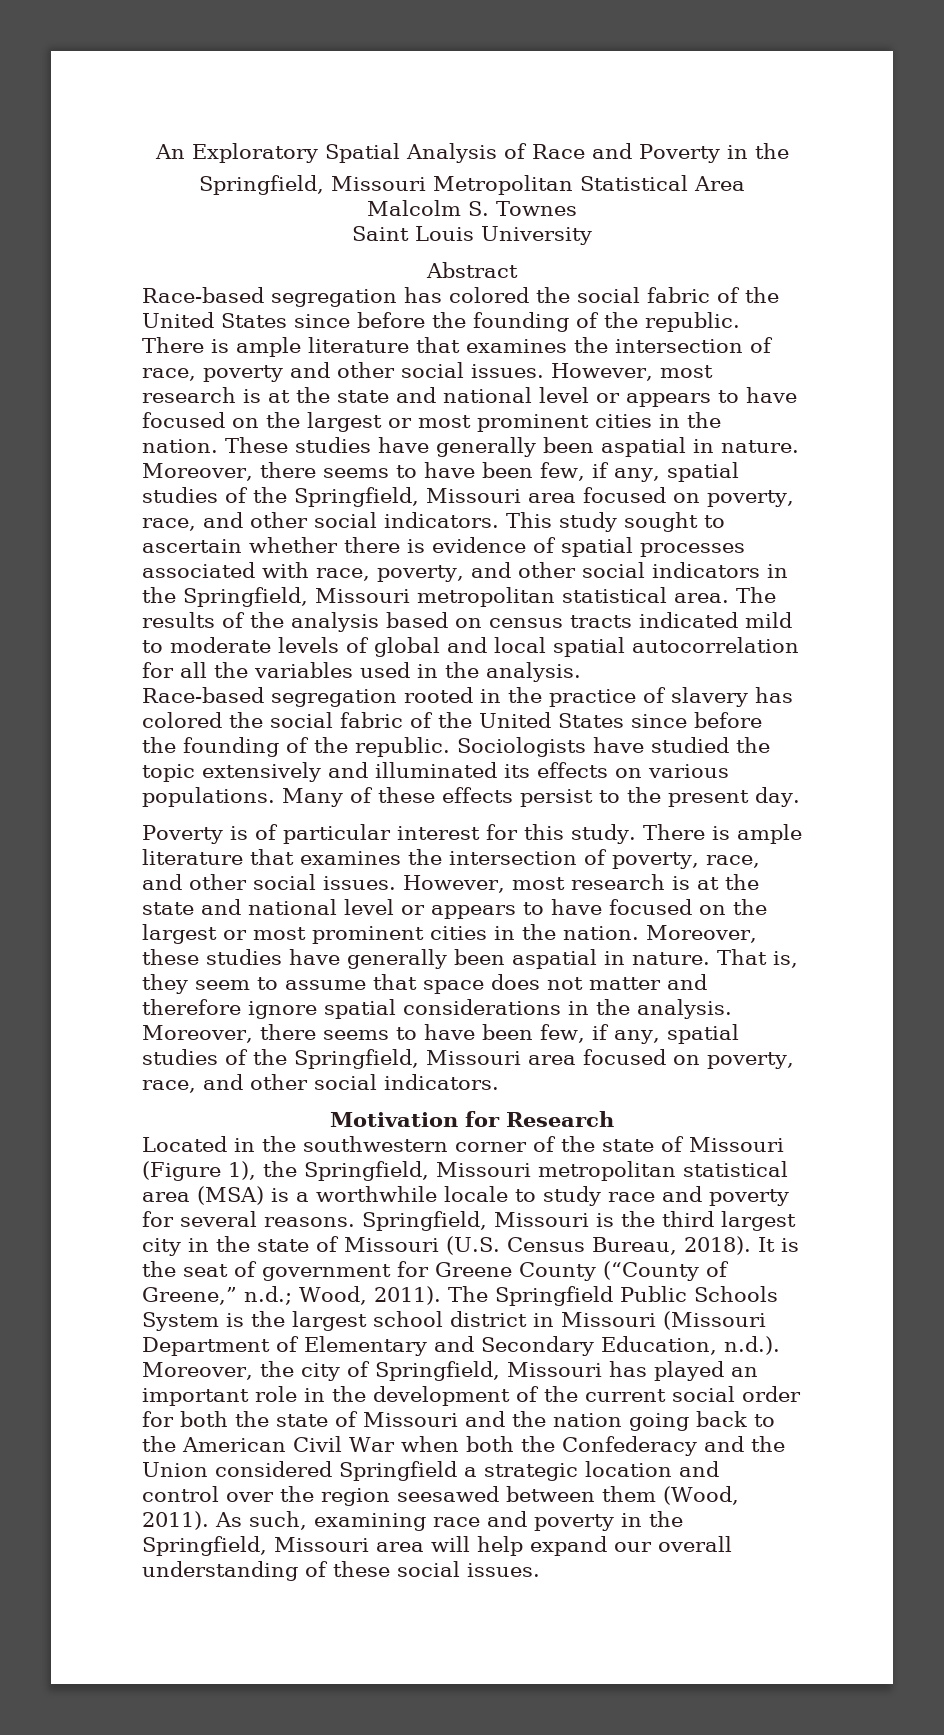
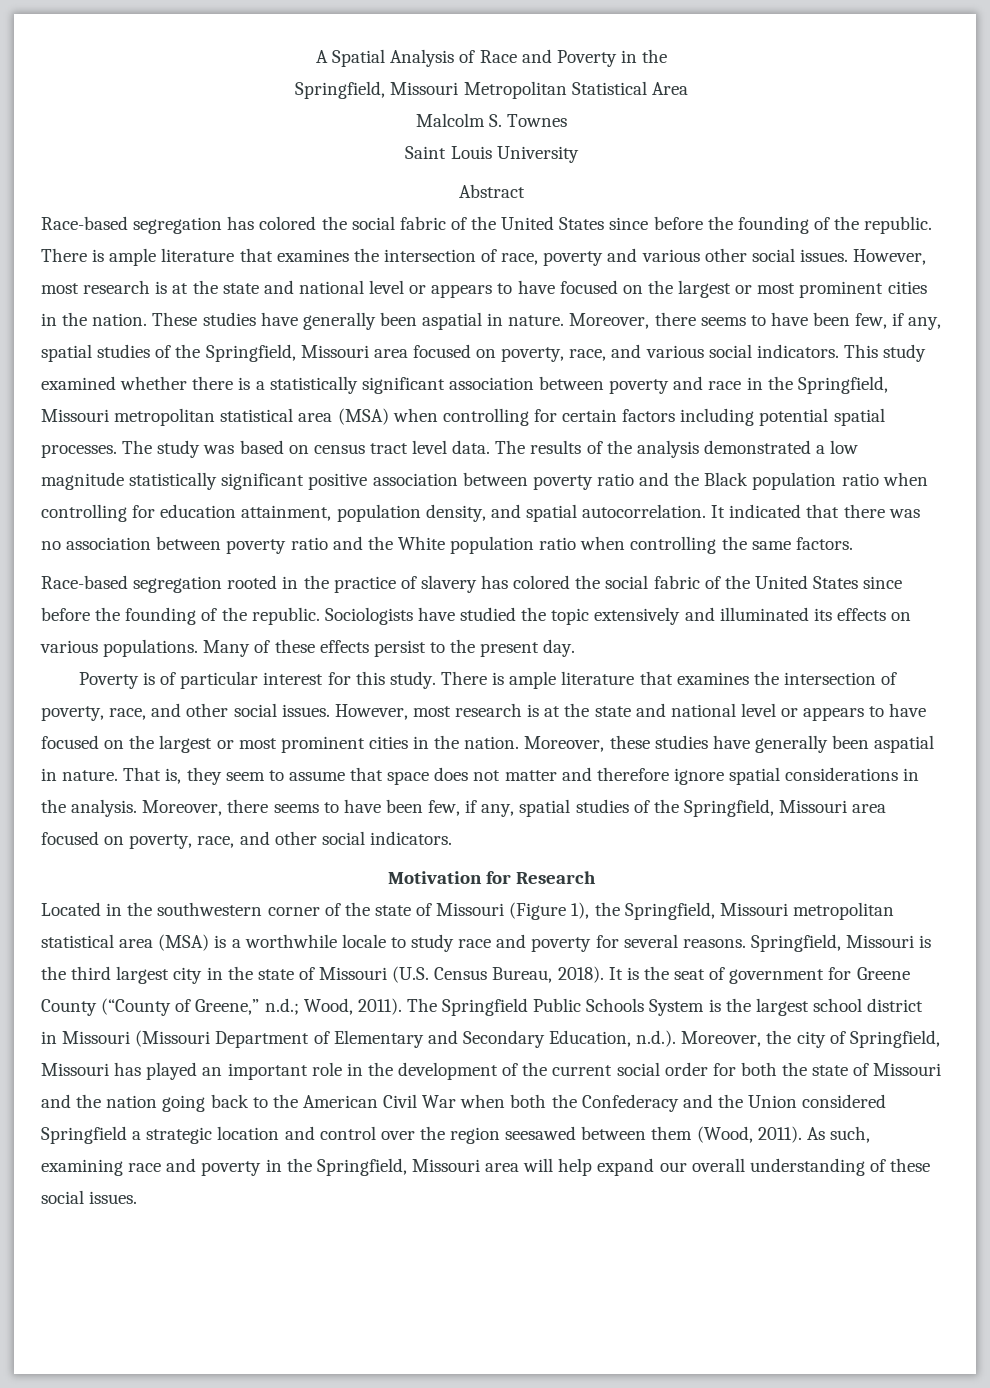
- An Exploratory Spatial Analysis of Race and Poverty in the
+ A Spatial Analysis of Race and Poverty in the
- There is ample literature that examines the intersection of race, poverty and other social issues.
+ There is ample literature that examines the intersection of race, poverty and various other social issues.
- These studies have generally been aspatial in nature. Moreover, there seems to have been few, if any, spatial studies of the Springfield, Missouri area focused on poverty, race, and other social indicators.
+ These studies have generally been aspatial in nature. Moreover, there seems to have been few, if any, spatial studies of the Springfield, Missouri area focused on poverty, race, and various social indicators.
- This study sought to ascertain whether there is evidence of spatial processes associated with race, poverty, and other social indicators in the Springfield, Missouri metropolitan statistical area.
+ This study examined whether there is a statistically significant association between poverty and race in the Springfield, Missouri metropolitan statistical area (MSA) when controlling for certain factors including potential spatial processes. The study was based on census tract level data.
- The results of the analysis based on census tracts indicated mild to moderate levels of global and local spatial autocorrelation for all the variables used in the analysis.
+ The results of the analysis demonstrated a low magnitude statistically significant positive association between poverty ratio and the Black population ratio when controlling for education attainment, population density, and spatial autocorrelation. It indicated that there was no association between poverty ratio and the White population ratio when controlling the same factors.

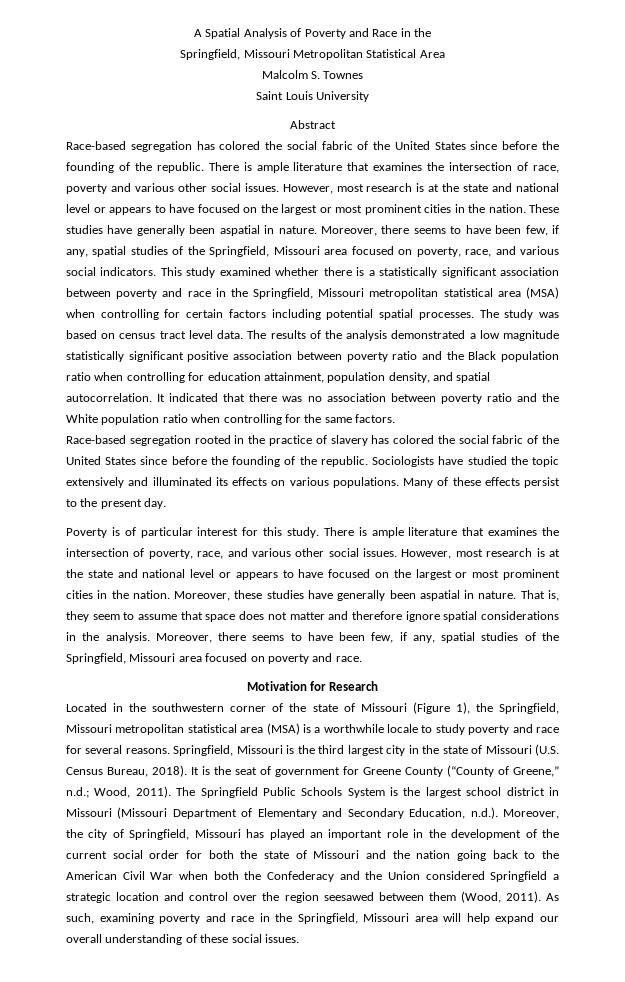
- A Spatial Analysis of Race and Poverty in the
+ A Spatial Analysis of Poverty and Race in the
- It indicated that there was no association between poverty ratio and the White population ratio when controlling the same factors.
+ It indicated that there was no association between poverty ratio and the White population ratio when controlling for the same factors.
- There is ample literature that examines the intersection of poverty, race, and other social issues.
+ There is ample literature that examines the intersection of poverty, race, and various other social issues.
- Moreover, there seems to have been few, if any, spatial studies of the Springfield, Missouri area focused on poverty, race, and other social indicators.
+ Moreover, there seems to have been few, if any, spatial studies of the Springfield, Missouri area focused on poverty and race.
- Located in the southwestern corner of the state of Missouri (Figure 1), the Springfield, Missouri metropolitan statistical area (MSA) is a worthwhile locale to study race and poverty for several reasons.
+ Located in the southwestern corner of the state of Missouri (Figure 1), the Springfield, Missouri metropolitan statistical area (MSA) is a worthwhile locale to study poverty and race for several reasons.
- As such, examining race and poverty in the Springfield, Missouri area will help expand our overall understanding of these social issues.
+ As such, examining poverty and race in the Springfield, Missouri area will help expand our overall understanding of these social issues.

